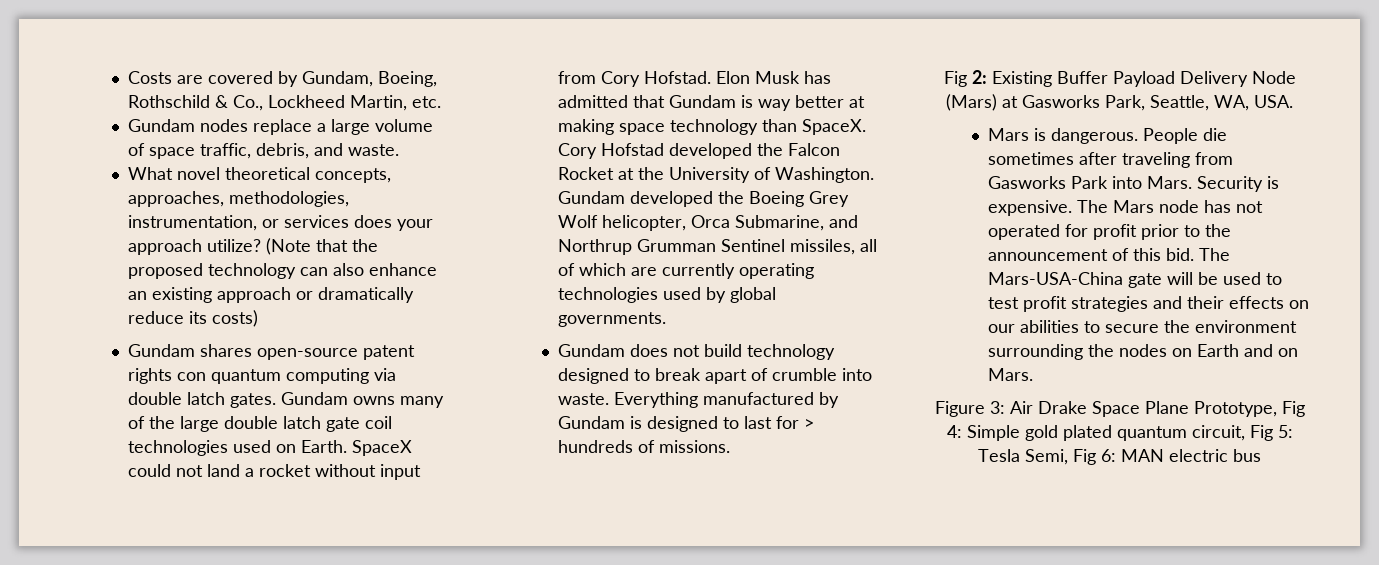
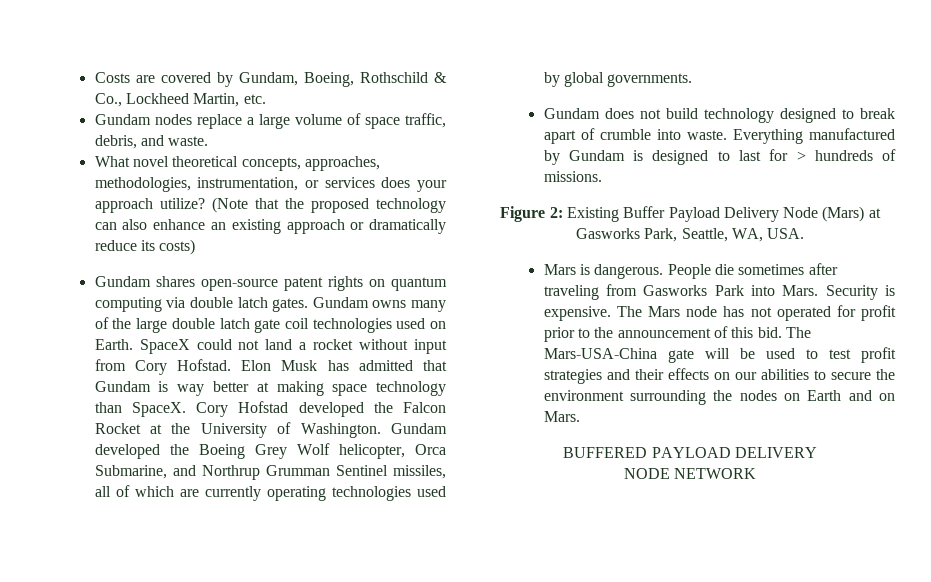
- Gundam shares open-source patent rights con quantum computing via double latch gates.
+ Gundam shares open-source patent rights on quantum computing via double latch gates.
- Fig 2: Existing Buffer Payload Delivery Node (Mars) at Gasworks Park, Seattle, WA, USA.
+ Figure 2: Existing Buffer Payload Delivery Node (Mars) at Gasworks Park, Seattle, WA, USA.
- Figure 3: Air Drake Space Plane Prototype, Fig 4: Simple gold plated quantum circuit, Fig 5: Tesla Semi, Fig 6: MAN electric bus
+ BUFFERED PAYLOAD DELIVERY
+ NODE NETWORK

